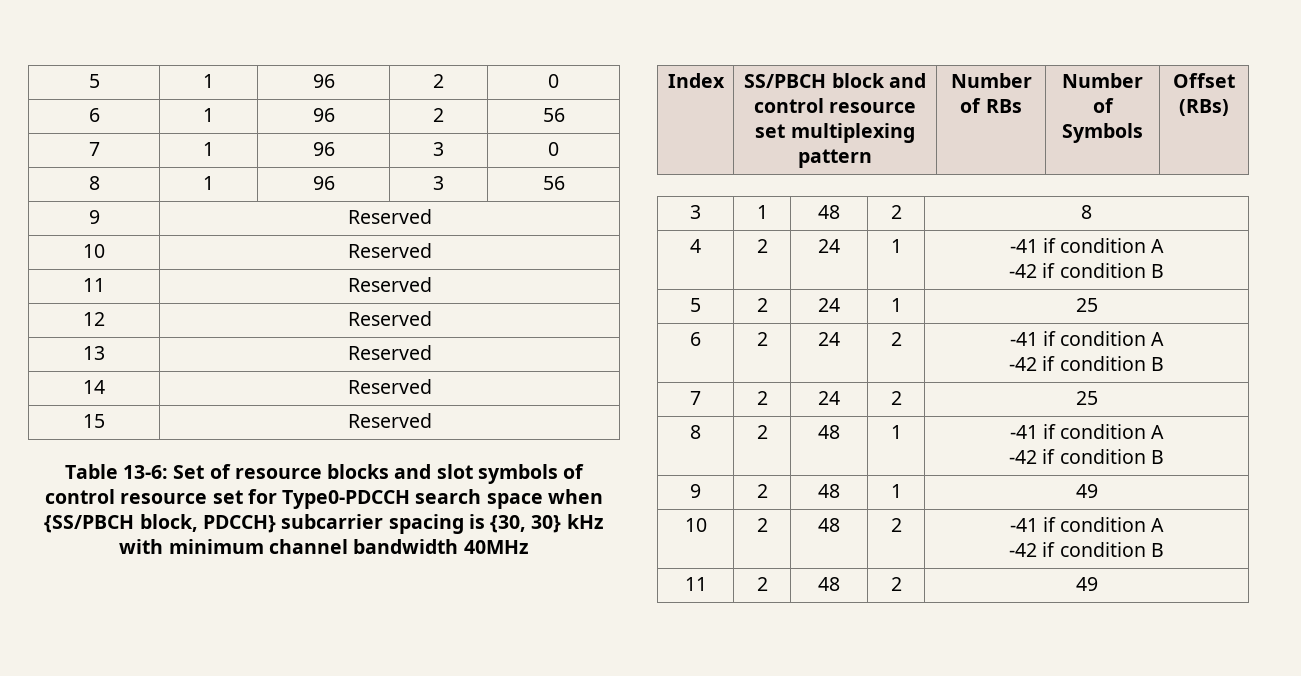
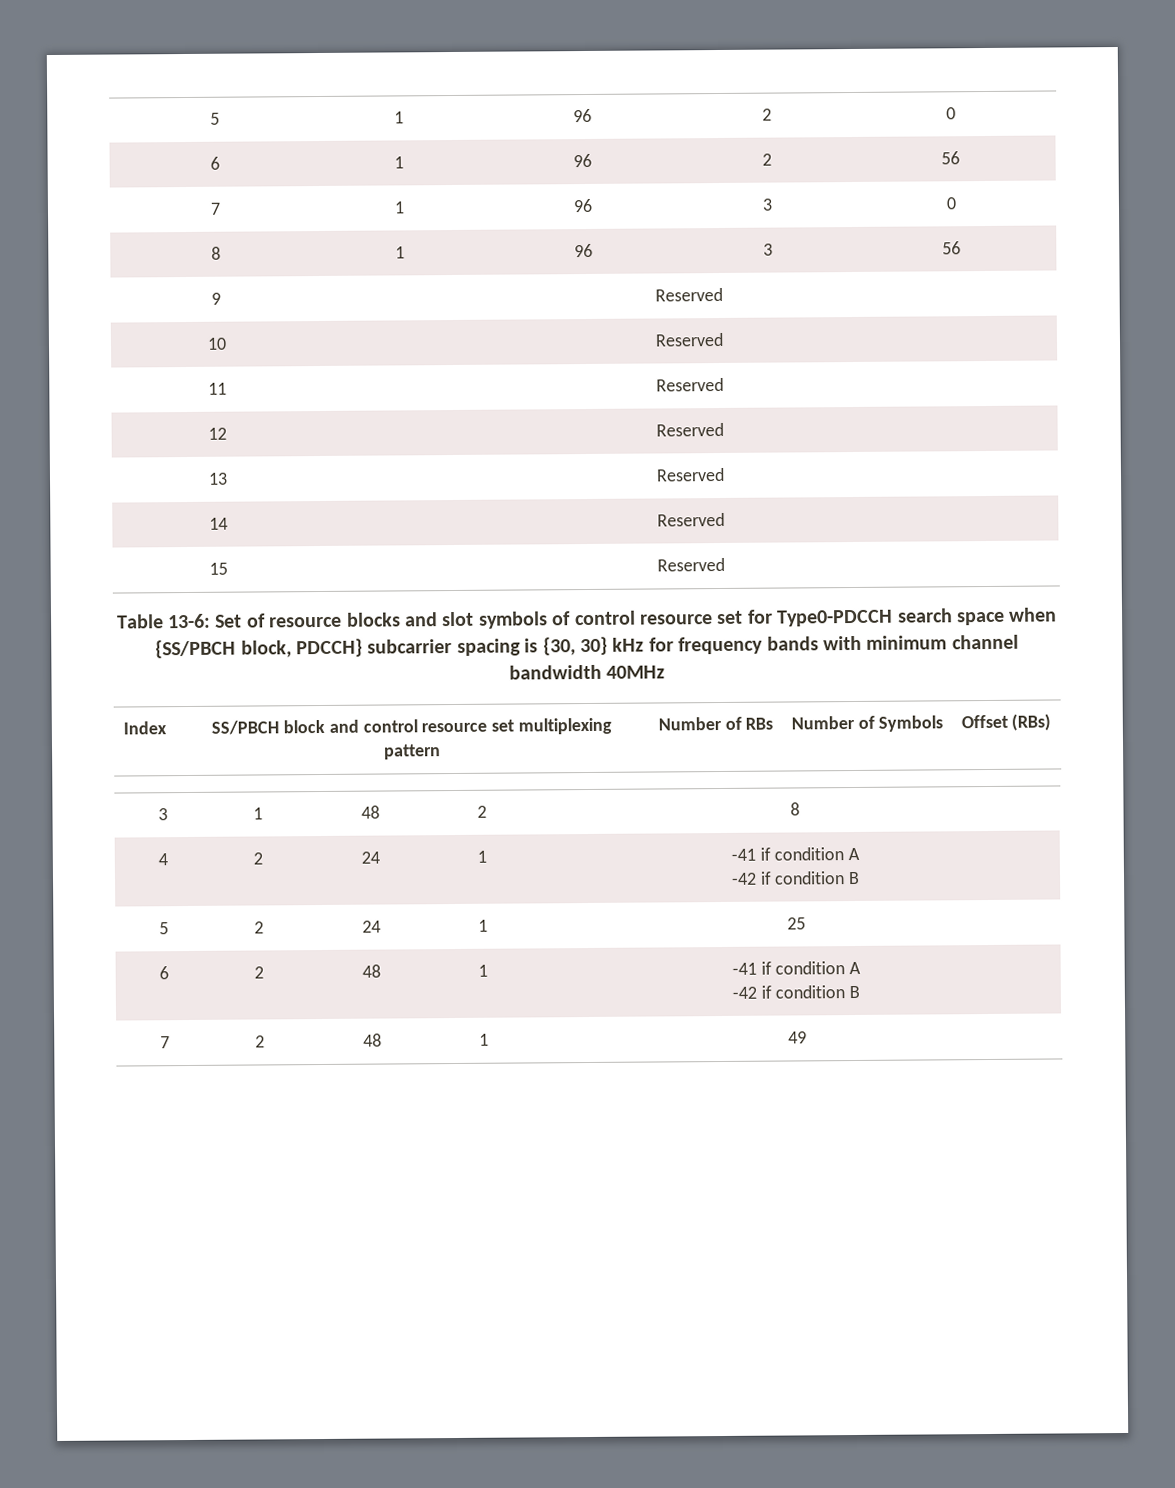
- Table 13-6: Set of resource blocks and slot symbols of control resource set for Type0-PDCCH search space when {SS/PBCH block, PDCCH} subcarrier spacing is {30, 30} kHz with minimum channel bandwidth 40MHz
+ Table 13-6: Set of resource blocks and slot symbols of control resource set for Type0-PDCCH search space when {SS/PBCH block, PDCCH} subcarrier spacing is {30, 30} kHz for frequency bands with minimum channel bandwidth 40MHz
- 6 | 2 | 24 | 2 | -41 if condition A
+ 6 | 2 | 48 | 1 | -41 if condition A
- 7 | 2 | 24 | 2 | 25
- 8 | 2 | 48 | 1 | -41 if condition A
- -42 if condition B
- 9 | 2 | 48 | 1 | 49
- 10 | 2 | 48 | 2 | -41 if condition A
- -42 if condition B
- 11 | 2 | 48 | 2 | 49
+ 7 | 2 | 48 | 1 | 49

